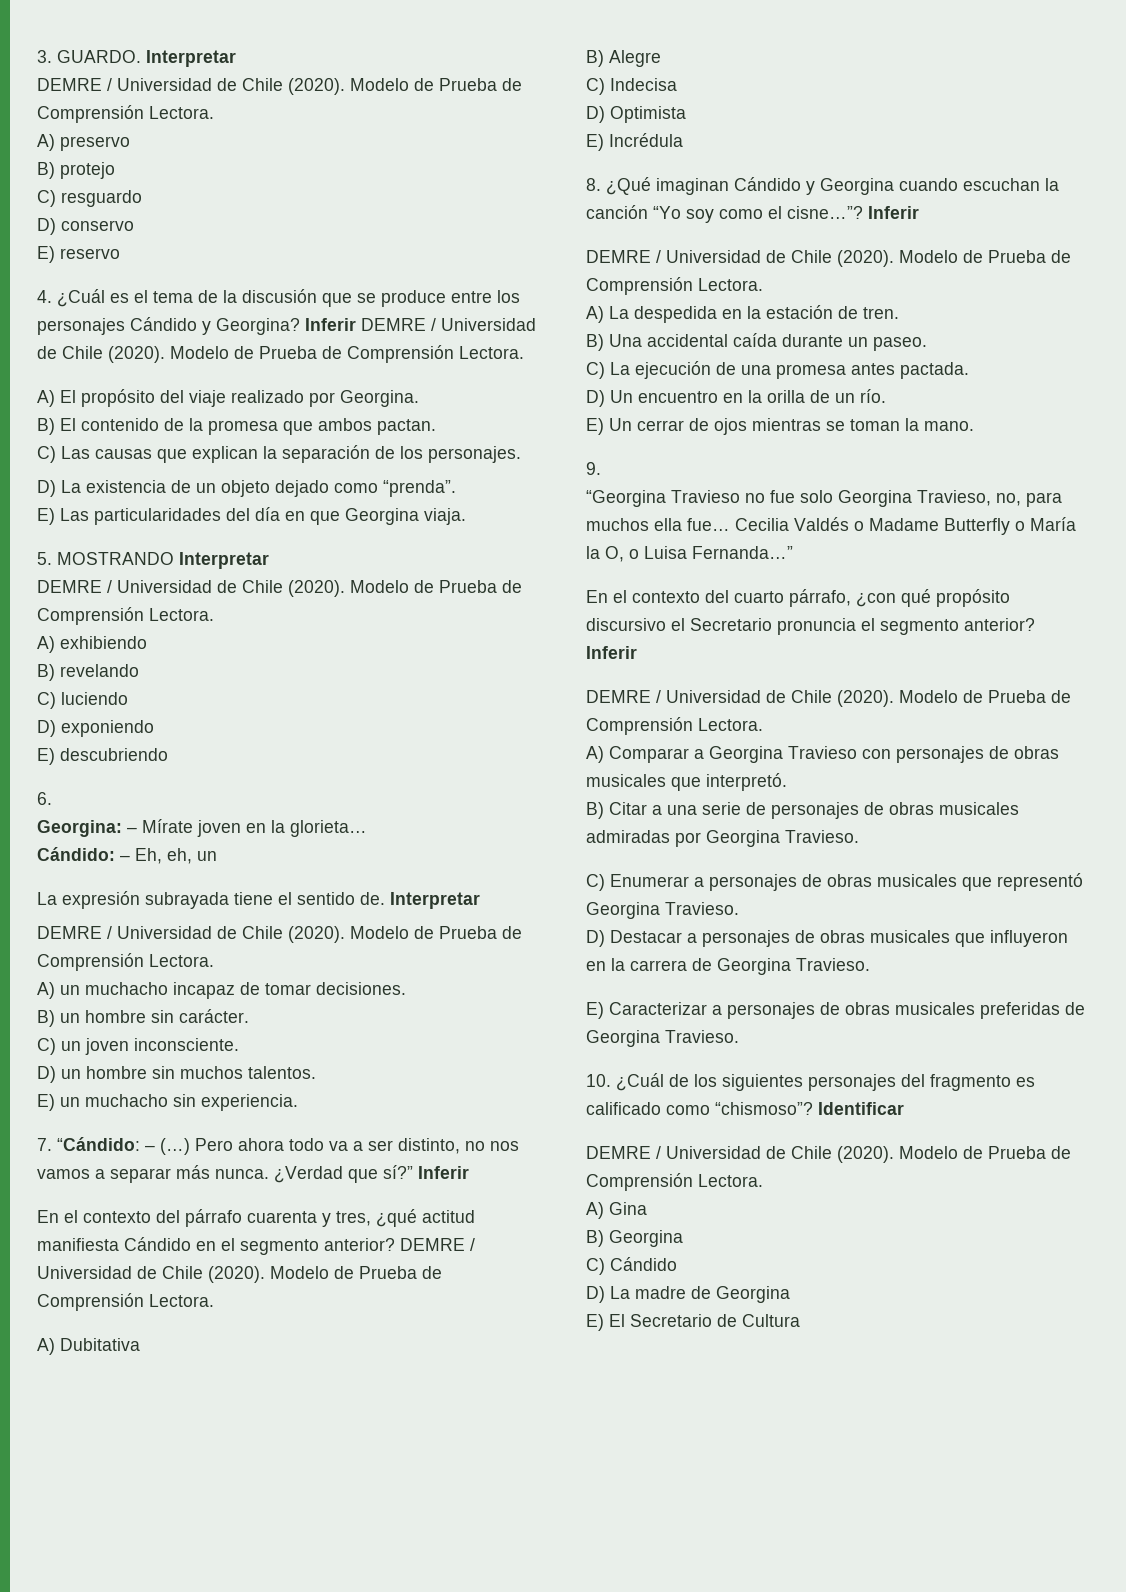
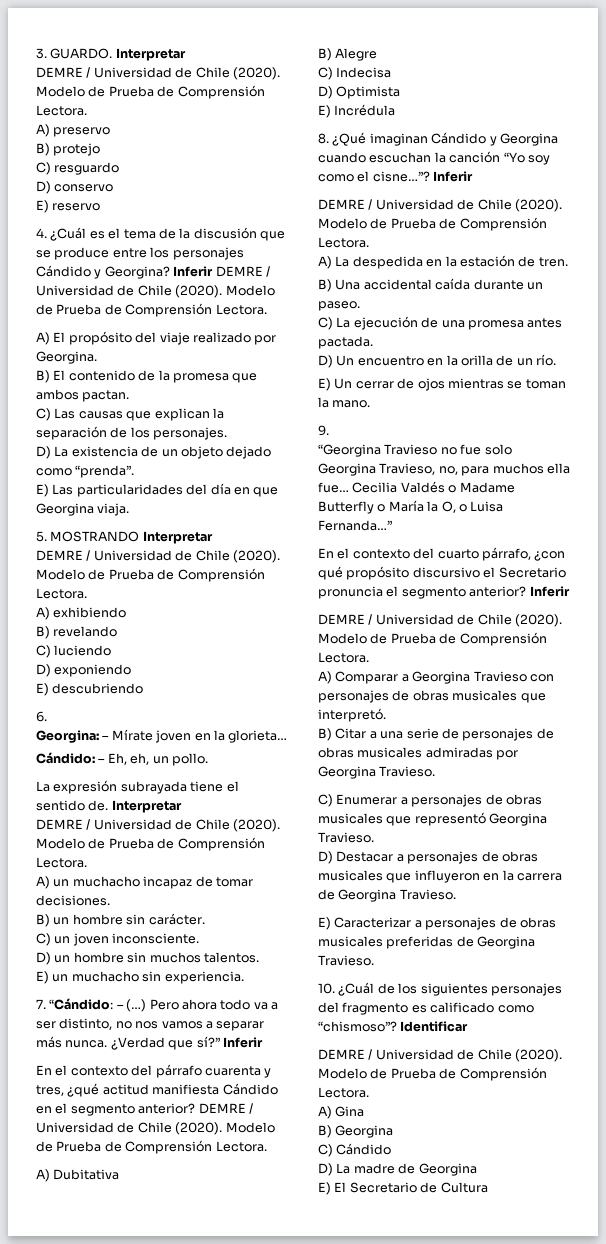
- Cándido: – Eh, eh, un
+ Cándido: – Eh, eh, un pollo.

